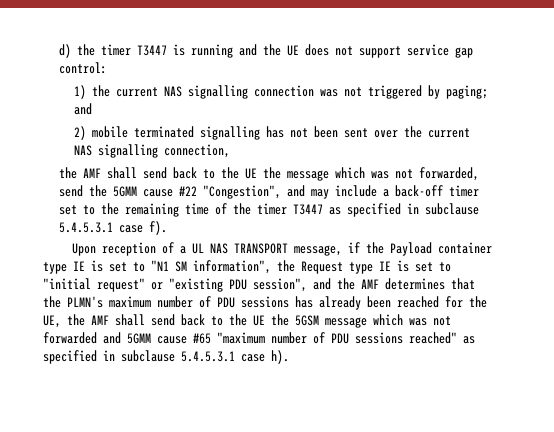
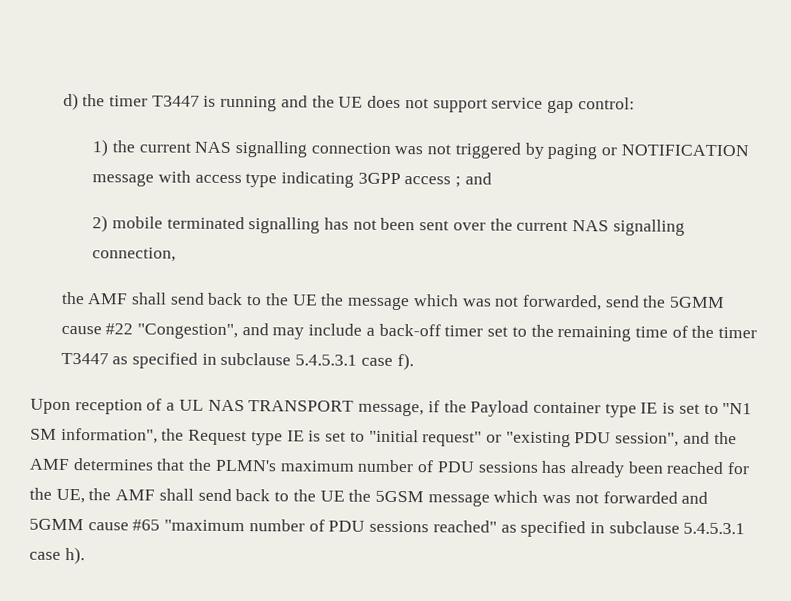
- 1) the current NAS signalling connection was not triggered by paging; and
+ 1) the current NAS signalling connection was not triggered by paging or NOTIFICATION message with access type indicating 3GPP access ; and

